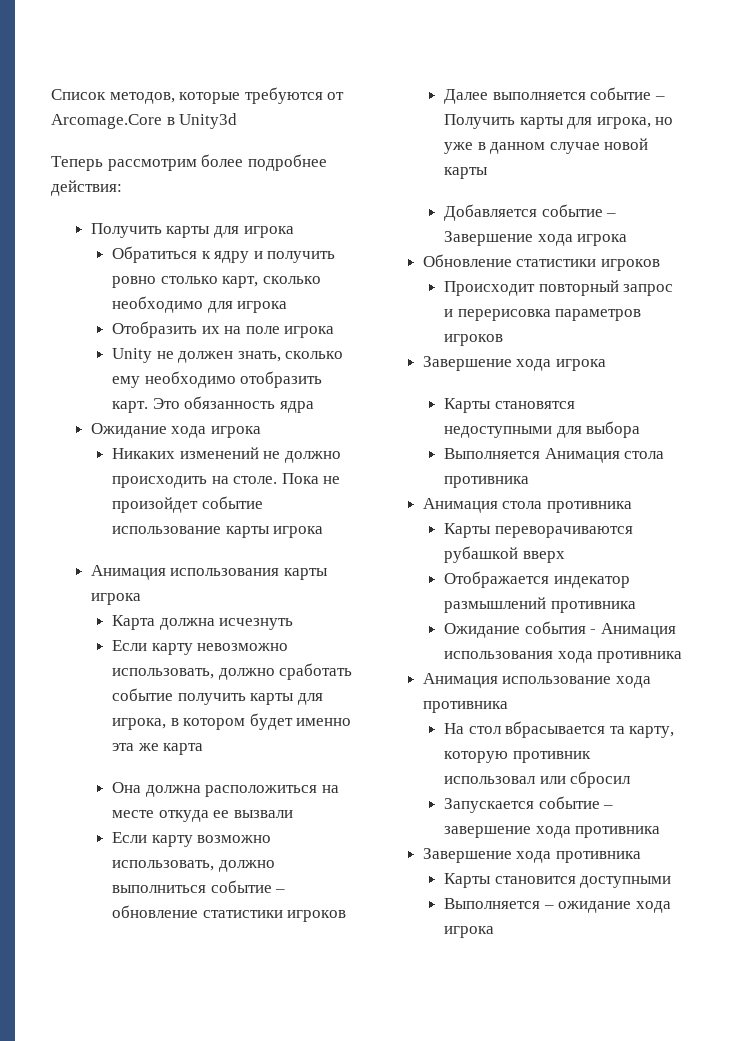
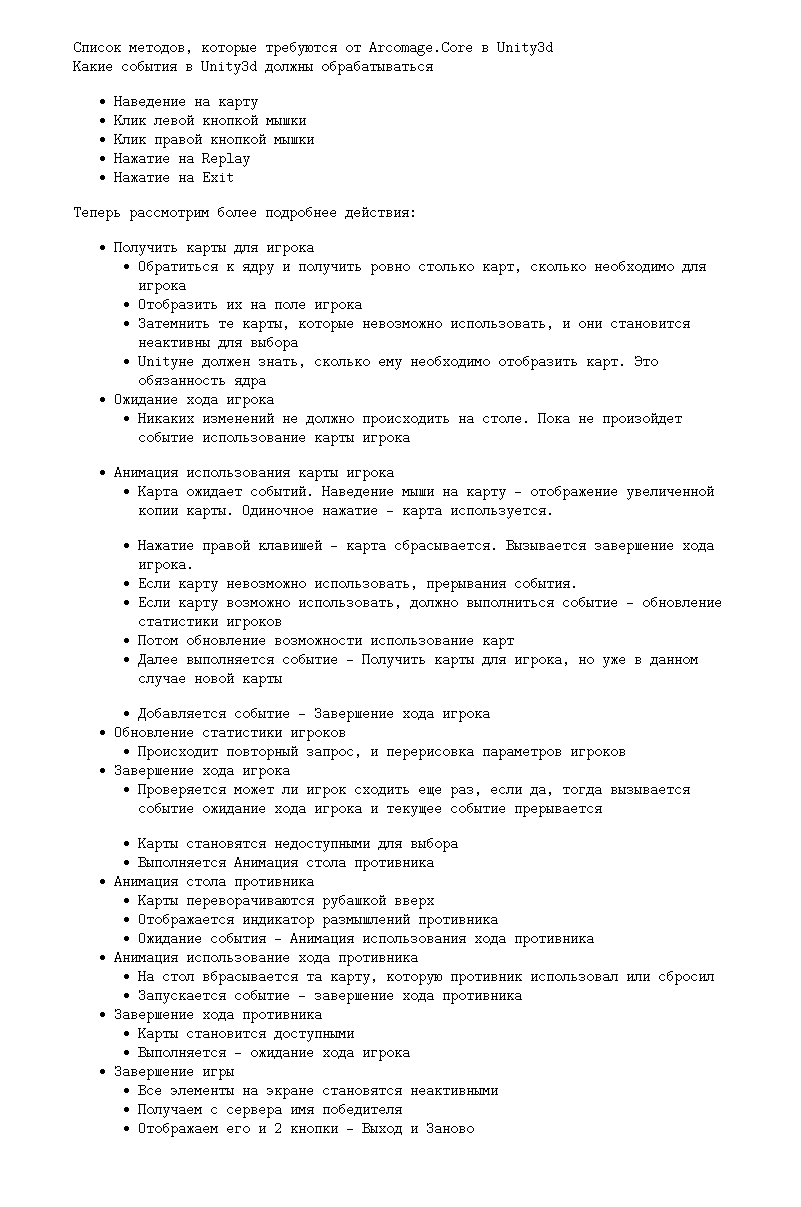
+ Какие события в Unity3d должны обрабатываться
+ Наведение на карту
+ Клик левой кнопкой мышки
+ Клик правой кнопкой мышки
+ Нажатие на Replay
+ Нажатие на Exit
- Unity не должен знать, сколько ему необходимо отобразить карт.
+ Затемнить те карты, которые невозможно использовать, и они становится неактивны для выбора
+ Unityне должен знать, сколько ему необходимо отобразить карт.
- Карта должна исчезнуть
- Если карту невозможно использовать, должно сработать событие получить карты для игрока, в котором будет именно эта же карта
- Она должна расположиться на месте откуда ее вызвали
+ Карта ожидает событий. Наведение мыши на карту – отображение увеличенной копии карты. Одиночное нажатие – карта используется.
+ Нажатие правой клавишей – карта сбрасывается. Вызывается завершение хода игрока.
+ Если карту невозможно использовать, прерывания события.
+ Потом обновление возможности использование карт
- Происходит повторный запрос и перерисовка параметров игроков
+ Происходит повторный запрос, и перерисовка параметров игроков
+ Проверяется может ли игрок сходить еще раз, если да, тогда вызывается событие ожидание хода игрока и текущее событие прерывается
- Отображается индекатор размышлений противника
+ Отображается индикатор размышлений противника
+ Завершение игры
+ Все элементы на экране становятся неактивными
+ Получаем с сервера имя победителя
+ Отображаем его и 2 кнопки – Выход и Заново

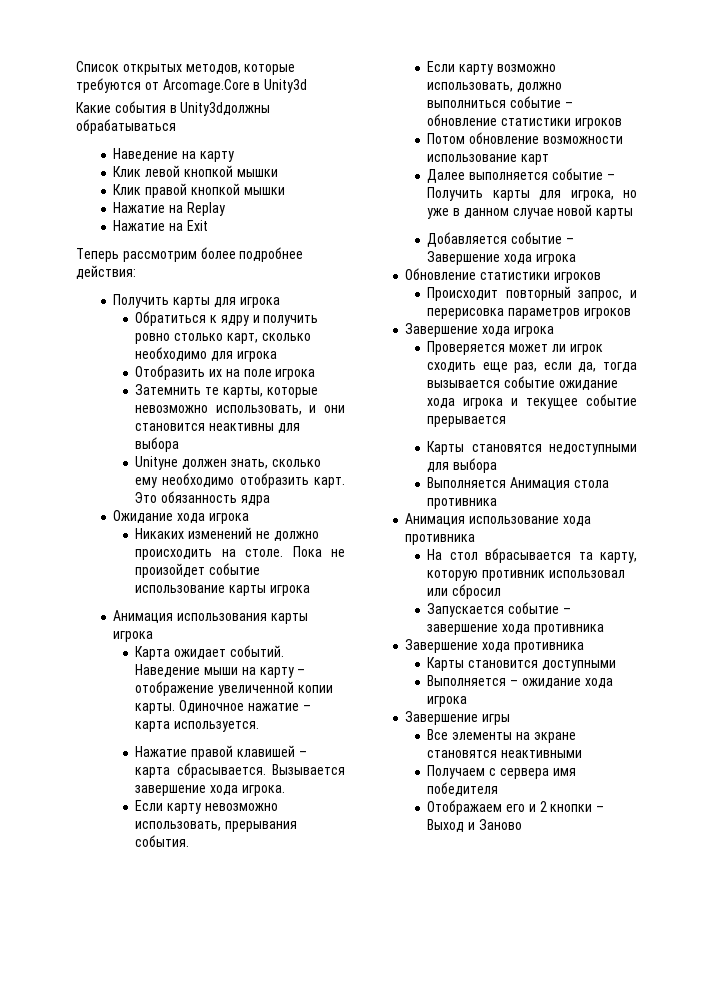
- Список методов, которые требуются от Arcomage.Core в Unity3d
+ Список открытых методов, которые требуются от Arcomage.Core в Unity3d
- Какие события в Unity3d должны обрабатываться
+ Какие события в Unity3dдолжны обрабатываться
  Выполняется Анимация стола противника
- Анимация стола противника
- Карты переворачиваются рубашкой вверх
- Отображается индикатор размышлений противника
- Ожидание события - Анимация использования хода противника

